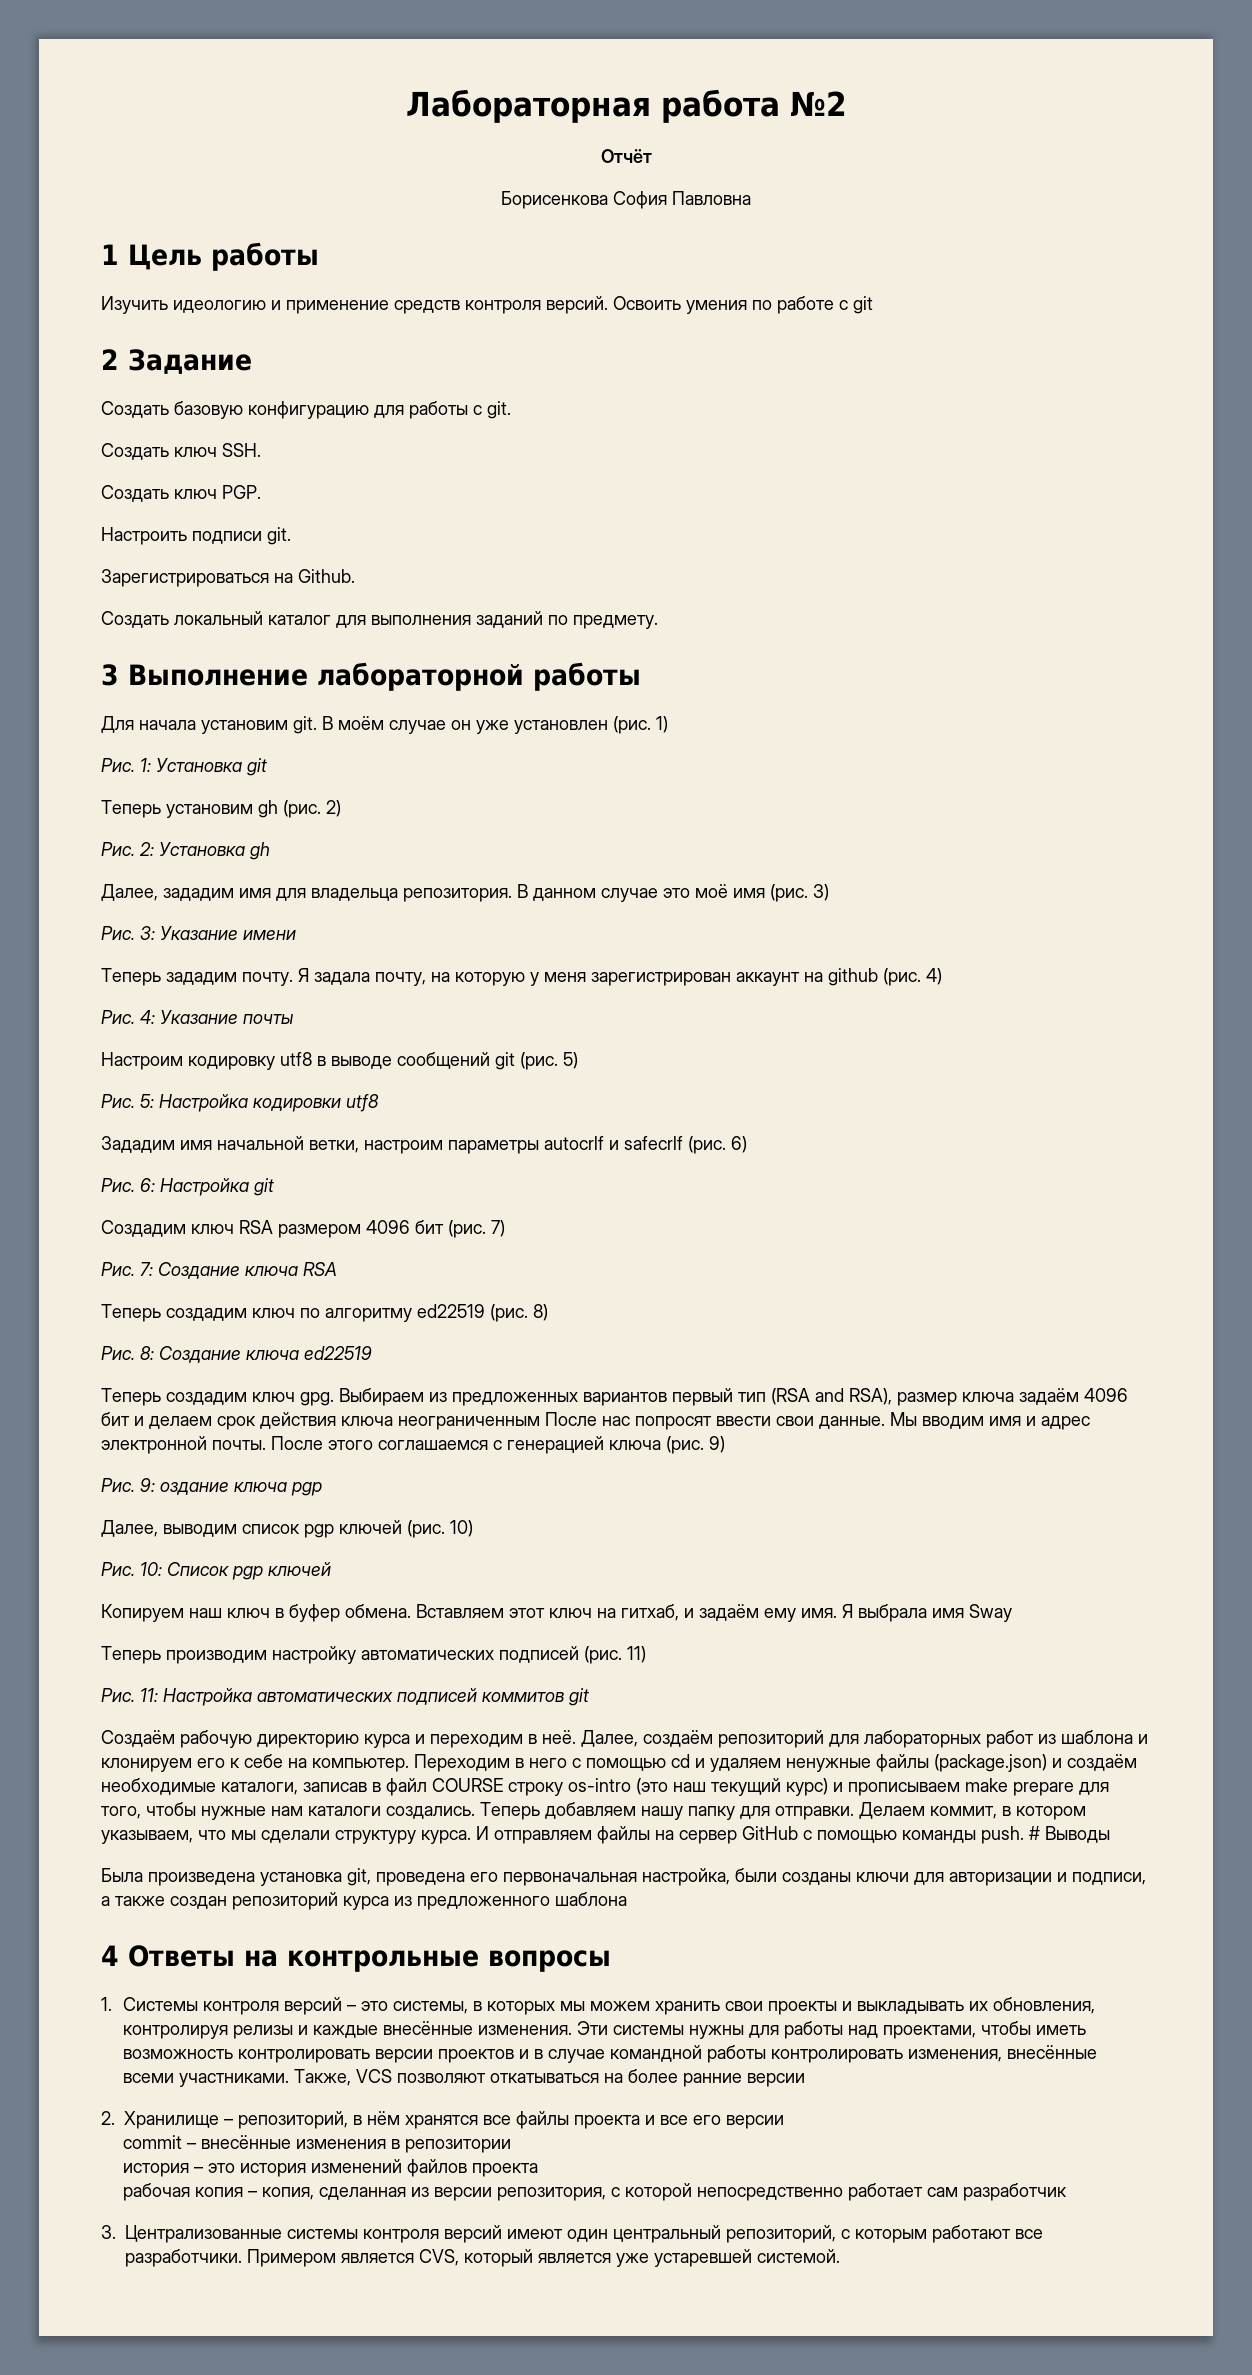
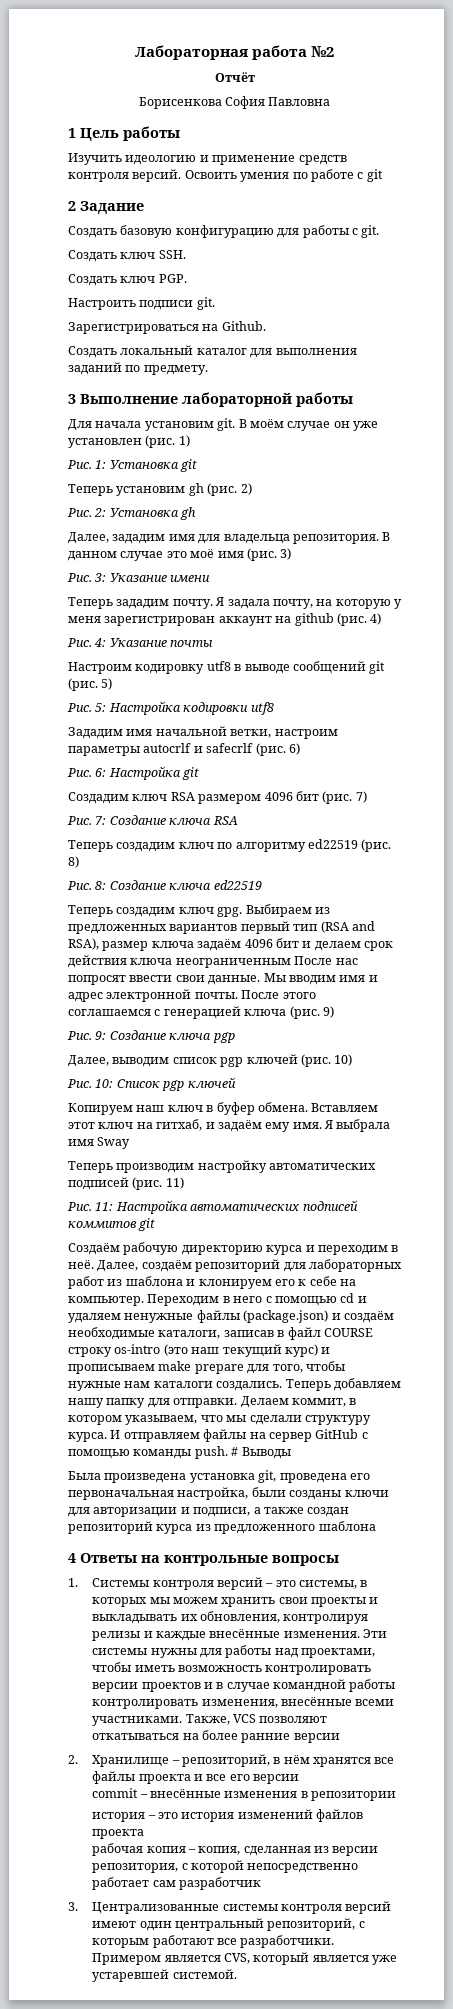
- Рис. 9: оздание ключа pgp
+ Рис. 9: Cоздание ключа pgp

